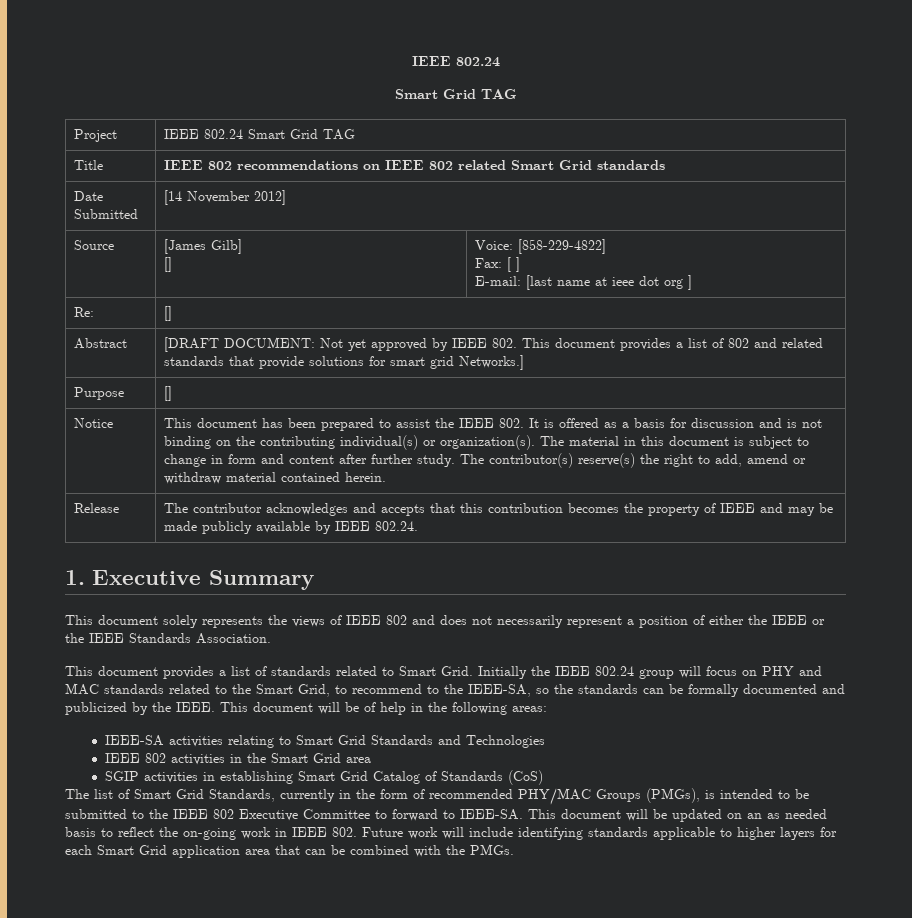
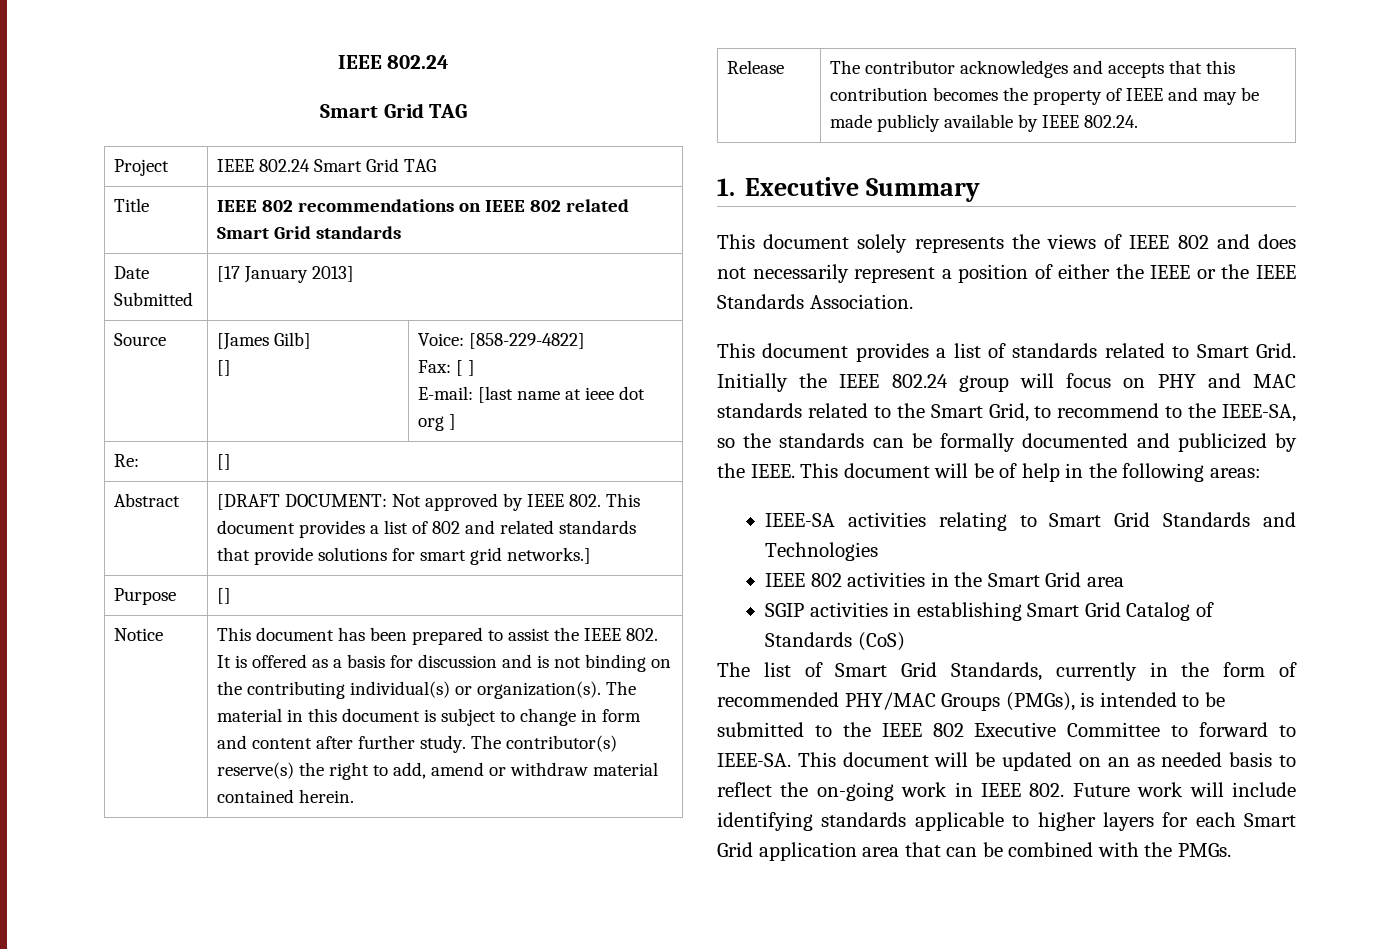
- Date Submitted | [14 November 2012]
+ Date Submitted | [17 January 2013]
- Abstract | [DRAFT DOCUMENT: Not yet approved by IEEE 802. This document provides a list of 802 and related standards that provide solutions for smart grid Networks.]
+ Abstract | [DRAFT DOCUMENT: Not approved by IEEE 802. This document provides a list of 802 and related standards that provide solutions for smart grid networks.]

